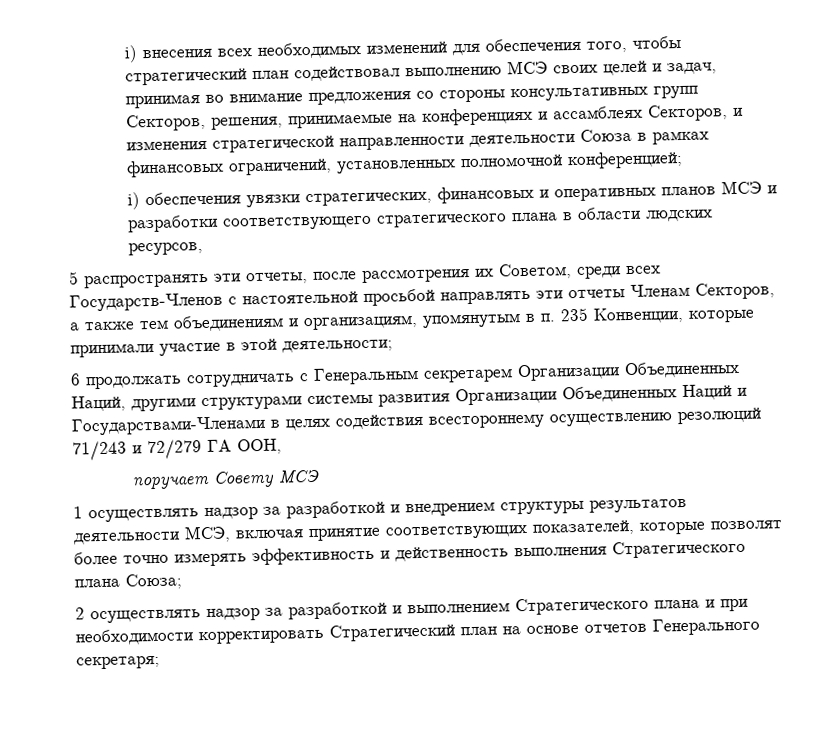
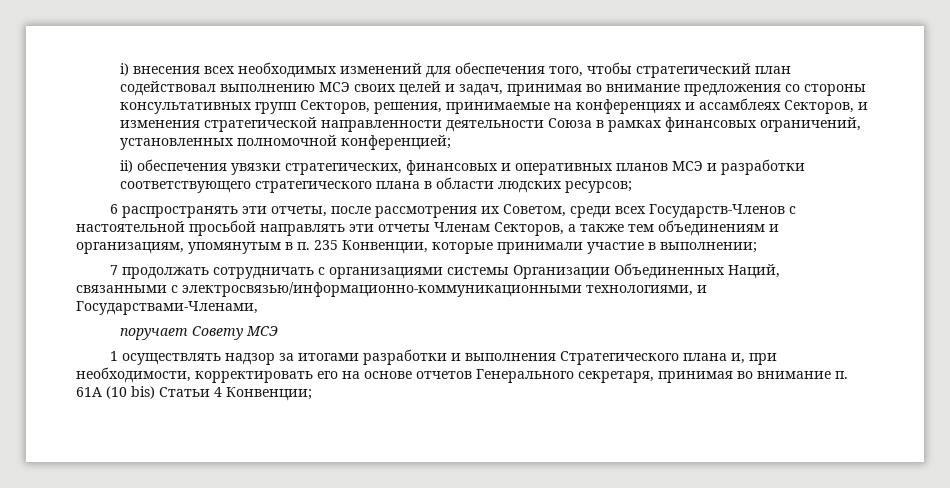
- i) обеспечения увязки стратегических, финансовых и оперативных планов МСЭ и разработки соответствующего стратегического плана в области людских ресурсов,
- 5 распространять эти отчеты, после рассмотрения их Советом, среди всех Государств-Членов с настоятельной просьбой направлять эти отчеты Членам Секторов, а также тем объединениям и организациям, упомянутым в п. 235 Конвенции, которые принимали участие в этой деятельности;
- 6 продолжать сотрудничать с Генеральным секретарем Организации Объединенных Наций, другими структурами системы развития Организации Объединенных Наций и Государствами-Членами в целях содействия всестороннему осуществлению резолюций 71/243 и 72/279 ГА ООН,
+ ii) обеспечения увязки стратегических, финансовых и оперативных планов МСЭ и разработки соответствующего стратегического плана в области людских ресурсов;
+ 6 распространять эти отчеты, после рассмотрения их Советом, среди всех Государств-Членов с настоятельной просьбой направлять эти отчеты Членам Секторов, а также тем объединениям и организациям, упомянутым в п. 235 Конвенции, которые принимали участие в выполнении;
+ 7 продолжать сотрудничать с организациями системы Организации Объединенных Наций, связанными с электросвязью/информационно-коммуникационными технологиями, и Государствами-Членами,
- 1 осуществлять надзор за разработкой и внедрением структуры результатов деятельности МСЭ, включая принятие соответствующих показателей, которые позволят более точно измерять эффективность и действенность выполнения Стратегического плана Союза;
- 2 осуществлять надзор за разработкой и выполнением Стратегического плана и при необходимости корректировать Стратегический план на основе отчетов Генерального секретаря;
+ 1 осуществлять надзор за итогами разработки и выполнения Стратегического плана и, при необходимости, корректировать его на основе отчетов Генерального секретаря, принимая во внимание п. 61А (10 bis) Статьи 4 Конвенции;

